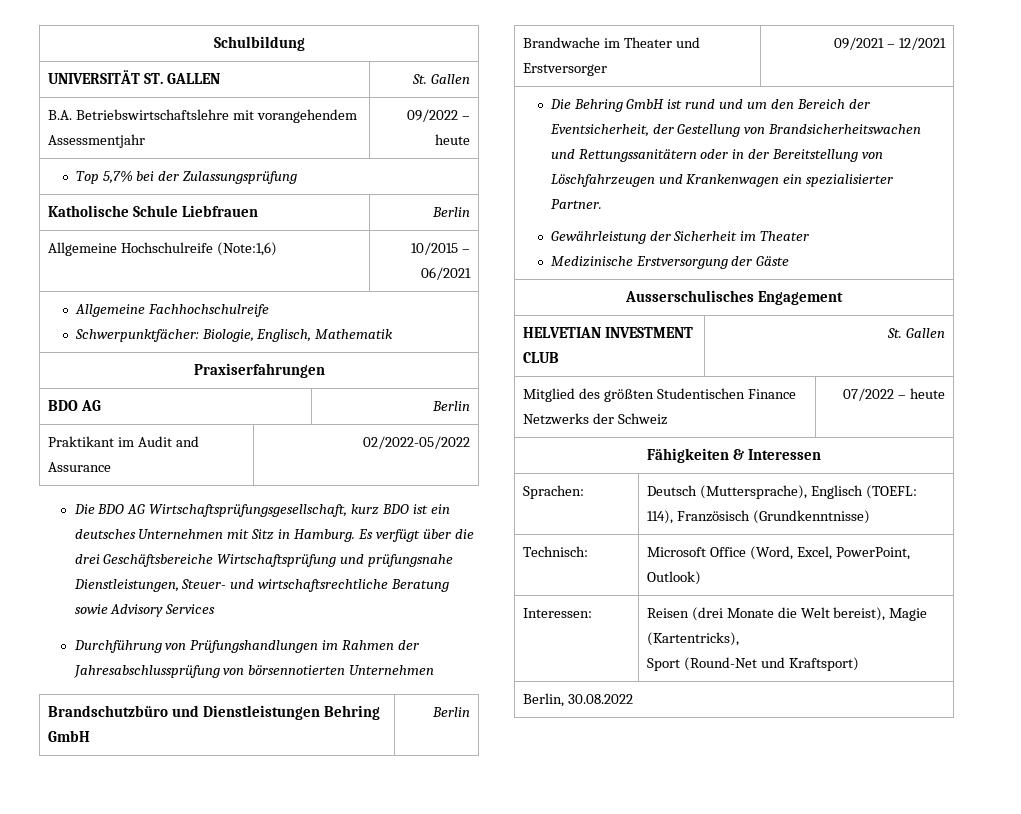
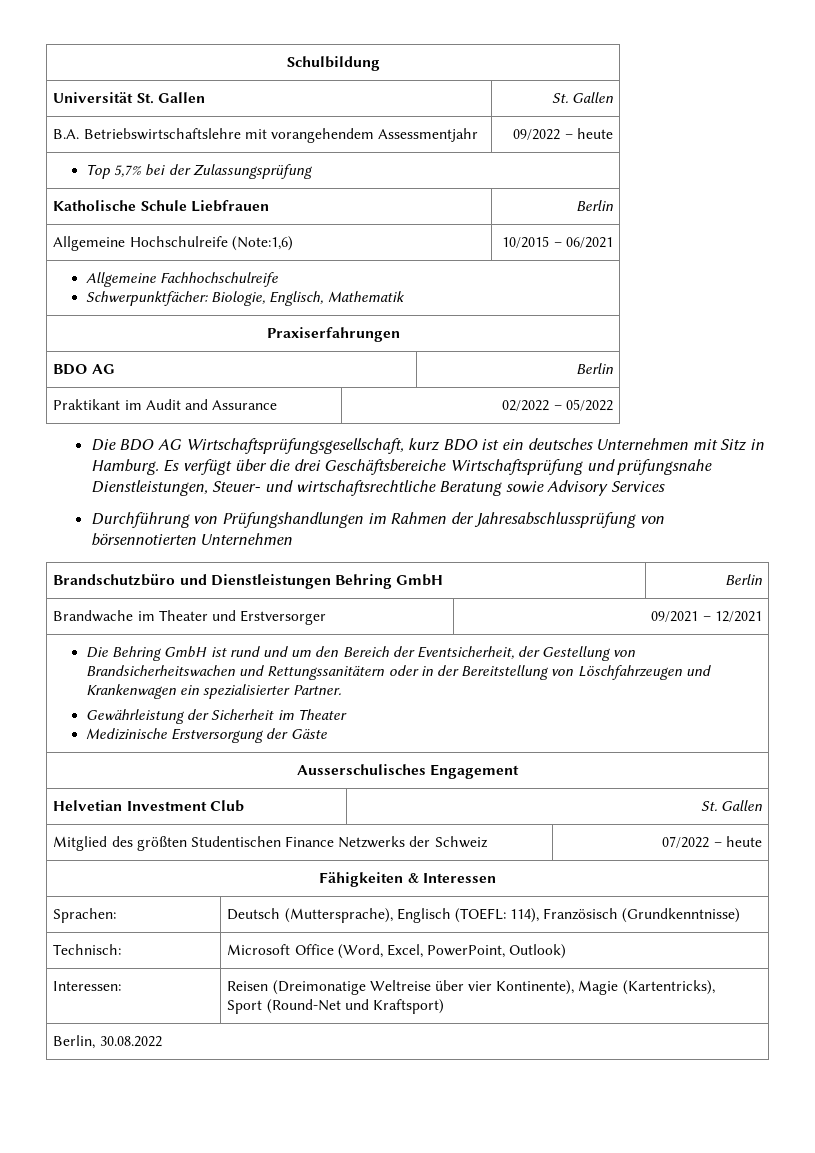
- UNIVERSITÄT ST. GALLEN | St. Gallen
+ Universität St. Gallen | St. Gallen
- Praktikant im Audit and Assurance | 02/2022-05/2022
+ Praktikant im Audit and Assurance | 02/2022 – 05/2022
- HELVETIAN INVESTMENT CLUB | St. Gallen
+ Helvetian Investment Club | St. Gallen
- Interessen: | Reisen (drei Monate die Welt bereist), Magie (Kartentricks),
+ Interessen: | Reisen (Dreimonatige Weltreise über vier Kontinente), Magie (Kartentricks),

